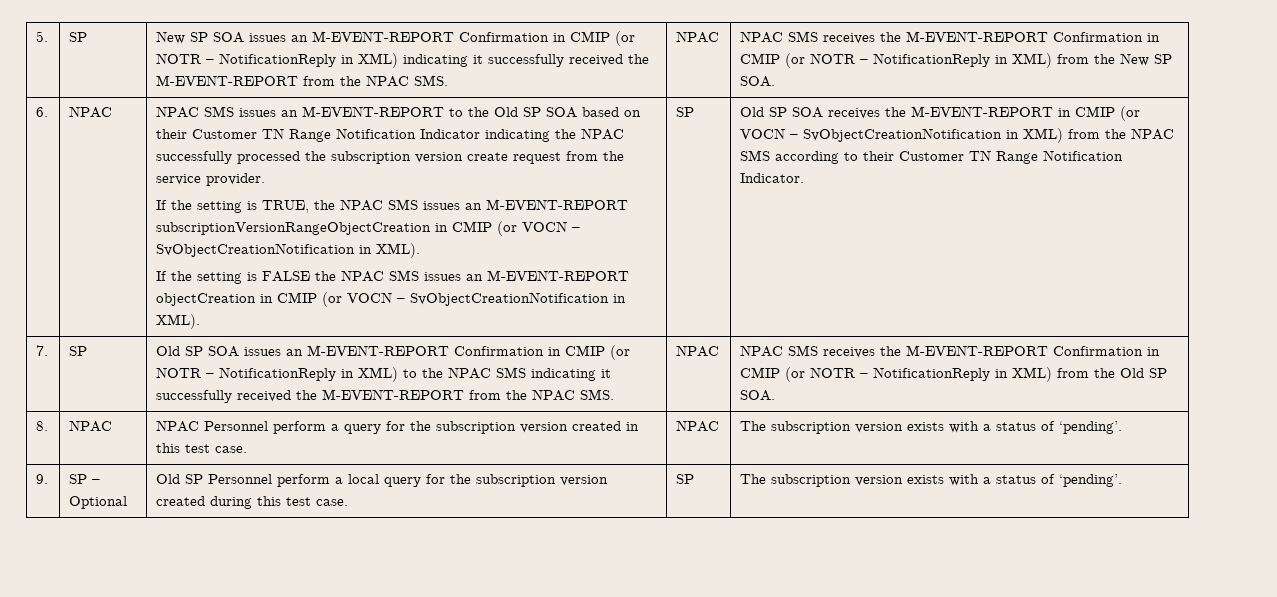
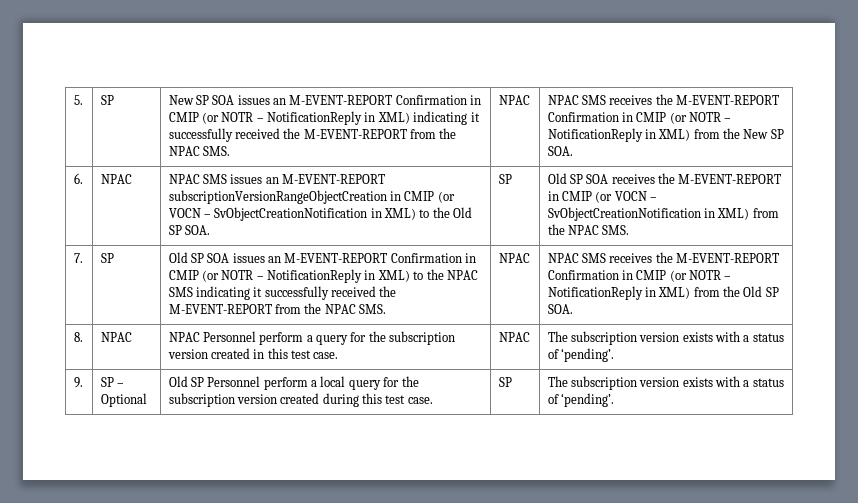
- NPAC SMS issues an M-EVENT-REPORT to the Old SP SOA based on their Customer TN Range Notification Indicator indicating the NPAC successfully processed the subscription version create request from the service provider.
- If the setting is TRUE, the NPAC SMS issues an M-EVENT-REPORT subscriptionVersionRangeObjectCreation in CMIP (or VOCN – SvObjectCreationNotification in XML).
- If the setting is FALSE the NPAC SMS issues an M-EVENT-REPORT objectCreation in CMIP (or VOCN – SvObjectCreationNotification in XML).
+ NPAC SMS issues an M-EVENT-REPORT subscriptionVersionRangeObjectCreation in CMIP (or VOCN – SvObjectCreationNotification in XML) to the Old SP SOA.
- Old SP SOA receives the M-EVENT-REPORT in CMIP (or VOCN – SvObjectCreationNotification in XML) from the NPAC SMS according to their Customer TN Range Notification Indicator.
+ Old SP SOA receives the M-EVENT-REPORT in CMIP (or VOCN – SvObjectCreationNotification in XML) from the NPAC SMS.

